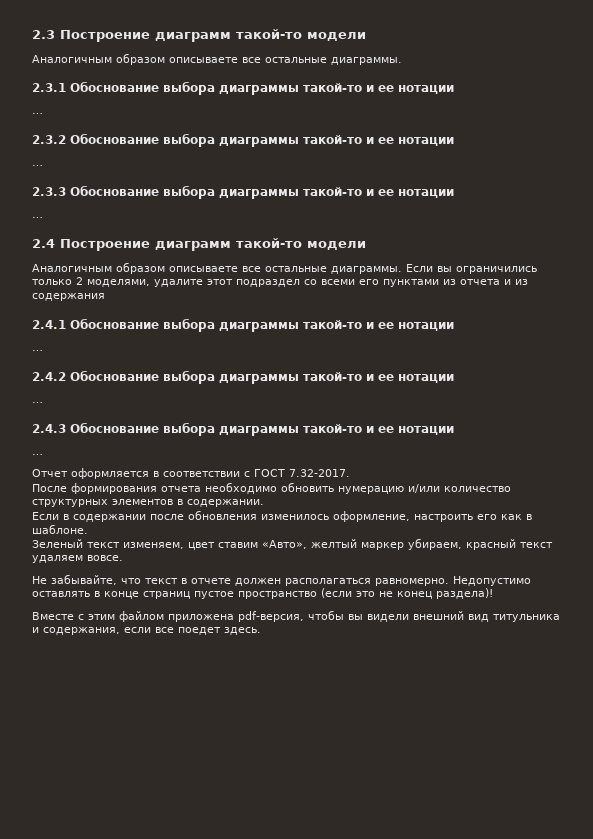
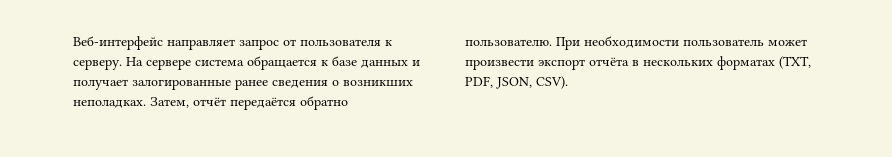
- 2.3 Построение диаграмм такой-то модели
- Аналогичным образом описываете все остальные диаграммы.
- 2.3.1 Обоснование выбора диаграммы такой-то и ее нотации
- …
- 2.3.2 Обоснование выбора диаграммы такой-то и ее нотации
- …
- 2.3.3 Обоснование выбора диаграммы такой-то и ее нотации
- …
- 2.4 Построение диаграмм такой-то модели
- Аналогичным образом описываете все остальные диаграммы. Если вы ограничились только 2 моделями, удалите этот подраздел со всеми его пунктами из отчета и из содержания
- 2.4.1 Обоснование выбора диаграммы такой-то и ее нотации
- …
- 2.4.2 Обоснование выбора диаграммы такой-то и ее нотации
- …
- 2.4.3 Обоснование выбора диаграммы такой-то и ее нотации
- …
- Отчет оформляется в соответствии с ГОСТ 7.32-2017.
- После формирования отчета необходимо обновить нумерацию и/или количество структурных элементов в содержании.
- Если в содержании после обновления изменилось оформление, настроить его как в шаблоне.
- Зеленый текст изменяем, цвет ставим «Авто», желтый маркер убираем, красный текст удаляем вовсе.
- Не забывайте, что текст в отчете должен располагаться равномерно. Недопустимо оставлять в конце страниц пустое пространство (если это не конец раздела)!
- Вместе с этим файлом приложена pdf-версия, чтобы вы видели внешний вид титульника и содержания, если все поедет здесь.
+ Веб-интерфейс направляет запрос от пользователя к серверу. На сервере система обращается к базе данных и получает залогированные ранее сведения о возникших неполадках. Затем, отчёт передаётся обратно пользователю. При необходимости пользователь может произвести экспорт отчёта в нескольких форматах (TXT, PDF, JSON, CSV).

